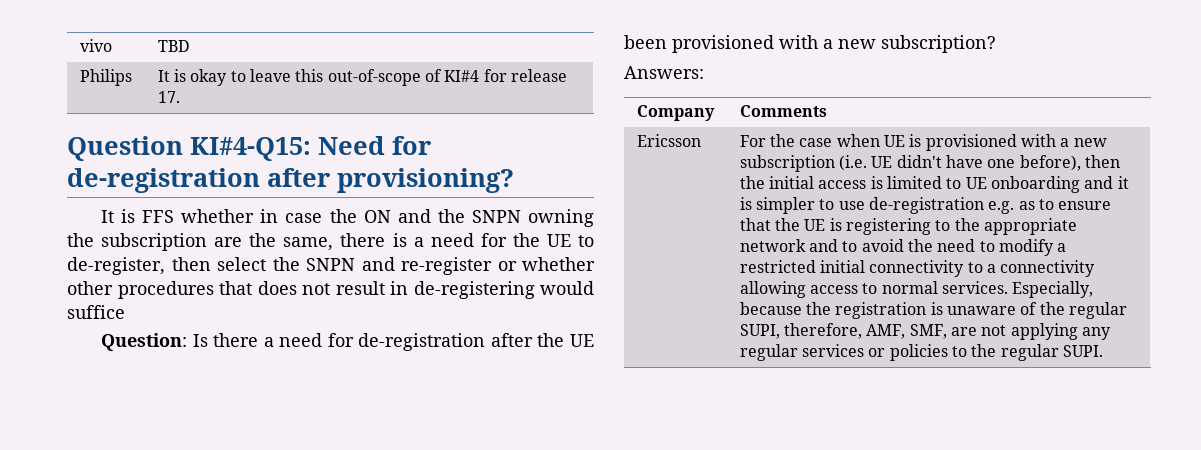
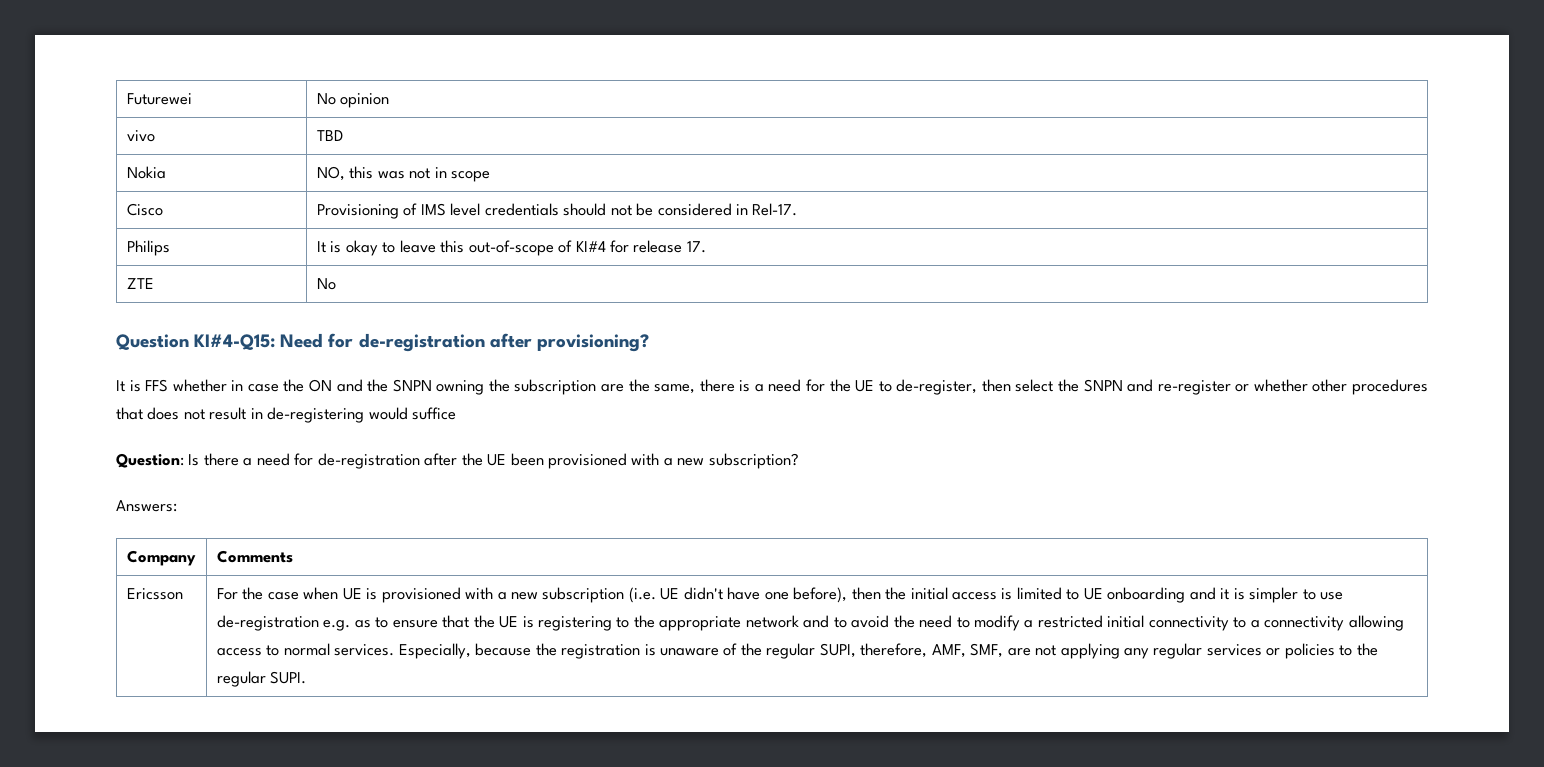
+ Futurewei | No opinion
+ Nokia | NO, this was not in scope
+ Cisco | Provisioning of IMS level credentials should not be considered in Rel-17.
+ ZTE | No

